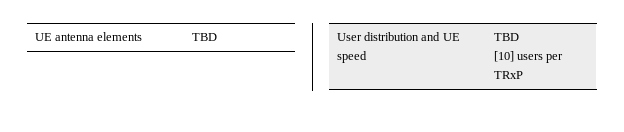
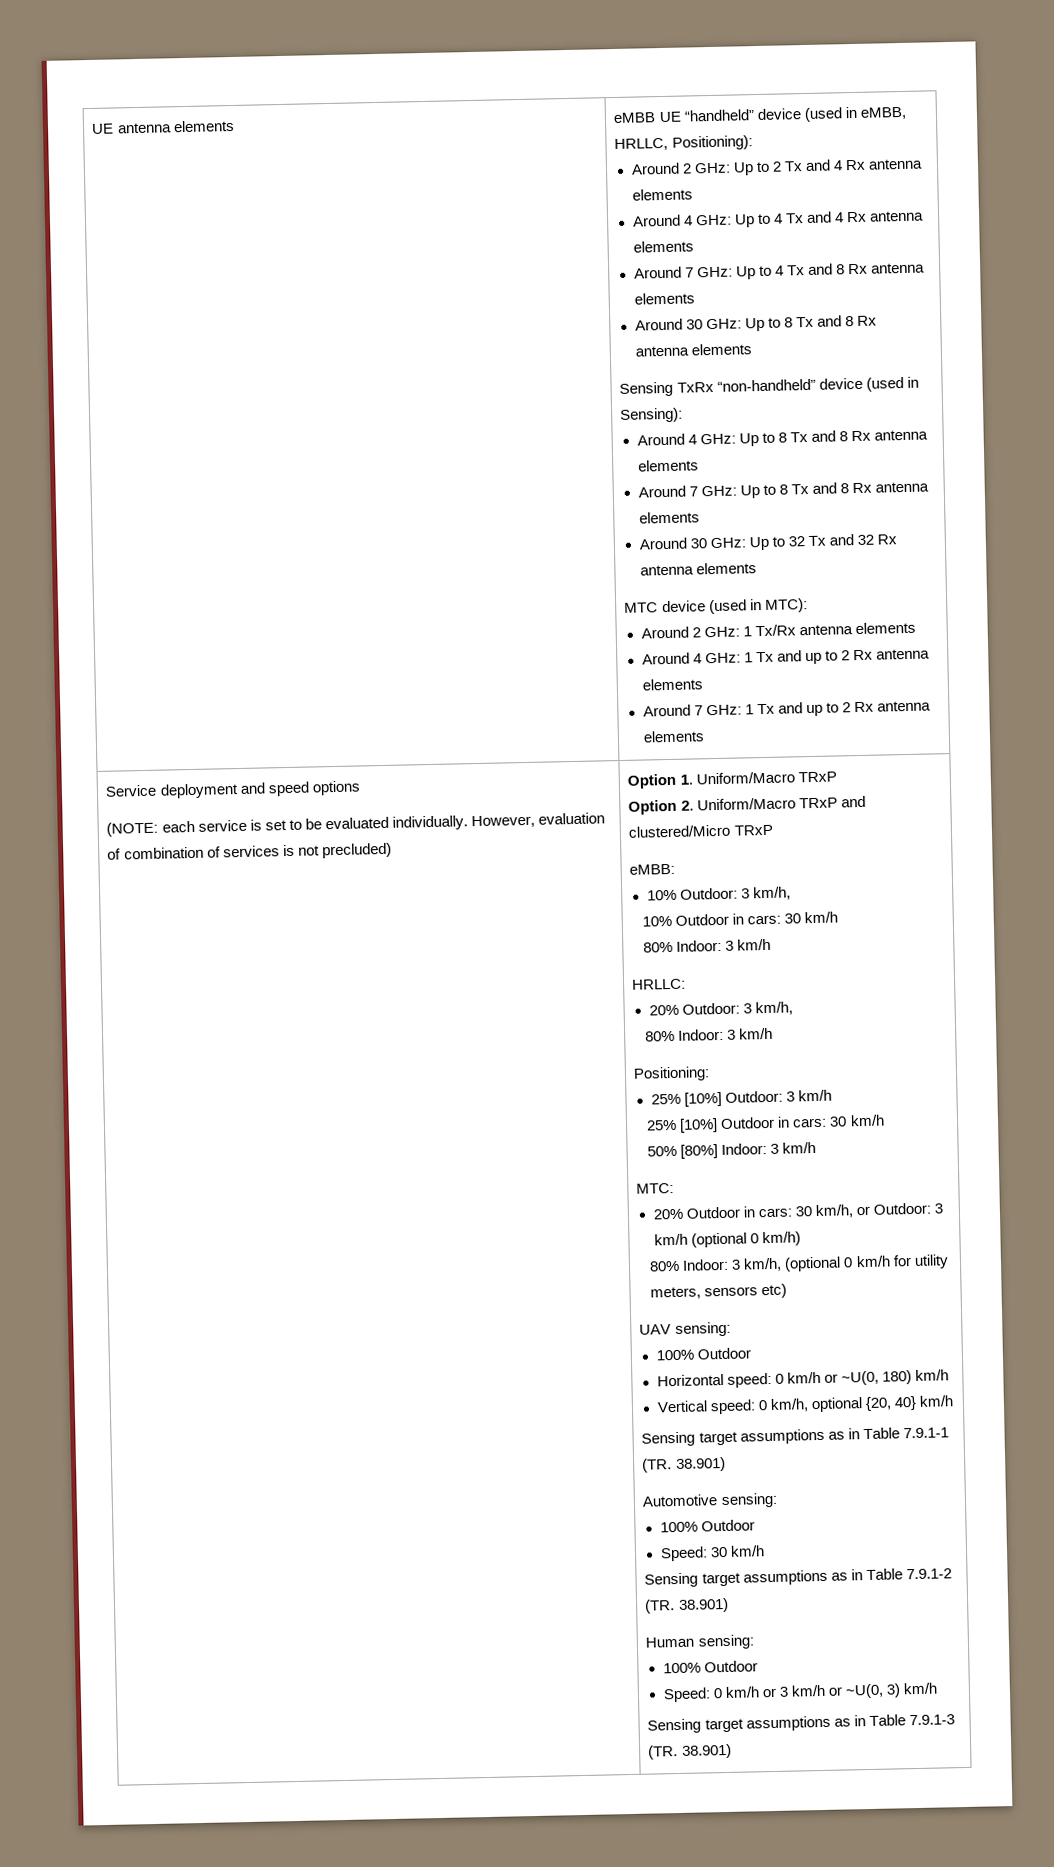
- UE antenna elements | TBD
- User distribution and UE speed | TBD
- [10] users per TRxP
+ UE antenna elements | eMBB UE “handheld” device (used in eMBB, HRLLC, Positioning):
+ Around 2 GHz: Up to 2 Tx and 4 Rx antenna elements
+ Around 4 GHz: Up to 4 Tx and 4 Rx antenna elements
+ Around 7 GHz: Up to 4 Tx and 8 Rx antenna elements
+ Around 30 GHz: Up to 8 Tx and 8 Rx antenna elements
+ Sensing TxRx “non-handheld” device (used in Sensing):
+ Around 4 GHz: Up to 8 Tx and 8 Rx antenna elements
+ Around 7 GHz: Up to 8 Tx and 8 Rx antenna elements
+ Around 30 GHz: Up to 32 Tx and 32 Rx antenna elements
+ MTC device (used in MTC):
+ Around 2 GHz: 1 Tx/Rx antenna elements
+ Around 4 GHz: 1 Tx and up to 2 Rx antenna elements
+ Around 7 GHz: 1 Tx and up to 2 Rx antenna elements
+ Service deployment and speed options
+ (NOTE: each service is set to be evaluated individually. However, evaluation of combination of services is not precluded) | Option 1. Uniform/Macro TRxP
+ Option 2. Uniform/Macro TRxP and clustered/Micro TRxP
+ eMBB:
+ 10% Outdoor: 3 km/h,
+ 10% Outdoor in cars: 30 km/h
+ 80% Indoor: 3 km/h
+ HRLLC:
+ 20% Outdoor: 3 km/h,
+ 80% Indoor: 3 km/h
+ Positioning:
+ 25% [10%] Outdoor: 3 km/h
+ 25% [10%] Outdoor in cars: 30 km/h
+ 50% [80%] Indoor: 3 km/h
+ MTC:
+ 20% Outdoor in cars: 30 km/h, or Outdoor: 3 km/h (optional 0 km/h)
+ 80% Indoor: 3 km/h, (optional 0 km/h for utility meters, sensors etc)
+ UAV sensing:
+ 100% Outdoor
+ Horizontal speed: 0 km/h or ~U(0, 180) km/h
+ Vertical speed: 0 km/h, optional {20, 40} km/h
+ Sensing target assumptions as in Table 7.9.1-1 (TR. 38.901)
+ Automotive sensing:
+ 100% Outdoor
+ Speed: 30 km/h
+ Sensing target assumptions as in Table 7.9.1-2 (TR. 38.901)
+ Human sensing:
+ 100% Outdoor
+ Speed: 0 km/h or 3 km/h or ~U(0, 3) km/h
+ Sensing target assumptions as in Table 7.9.1-3 (TR. 38.901)

